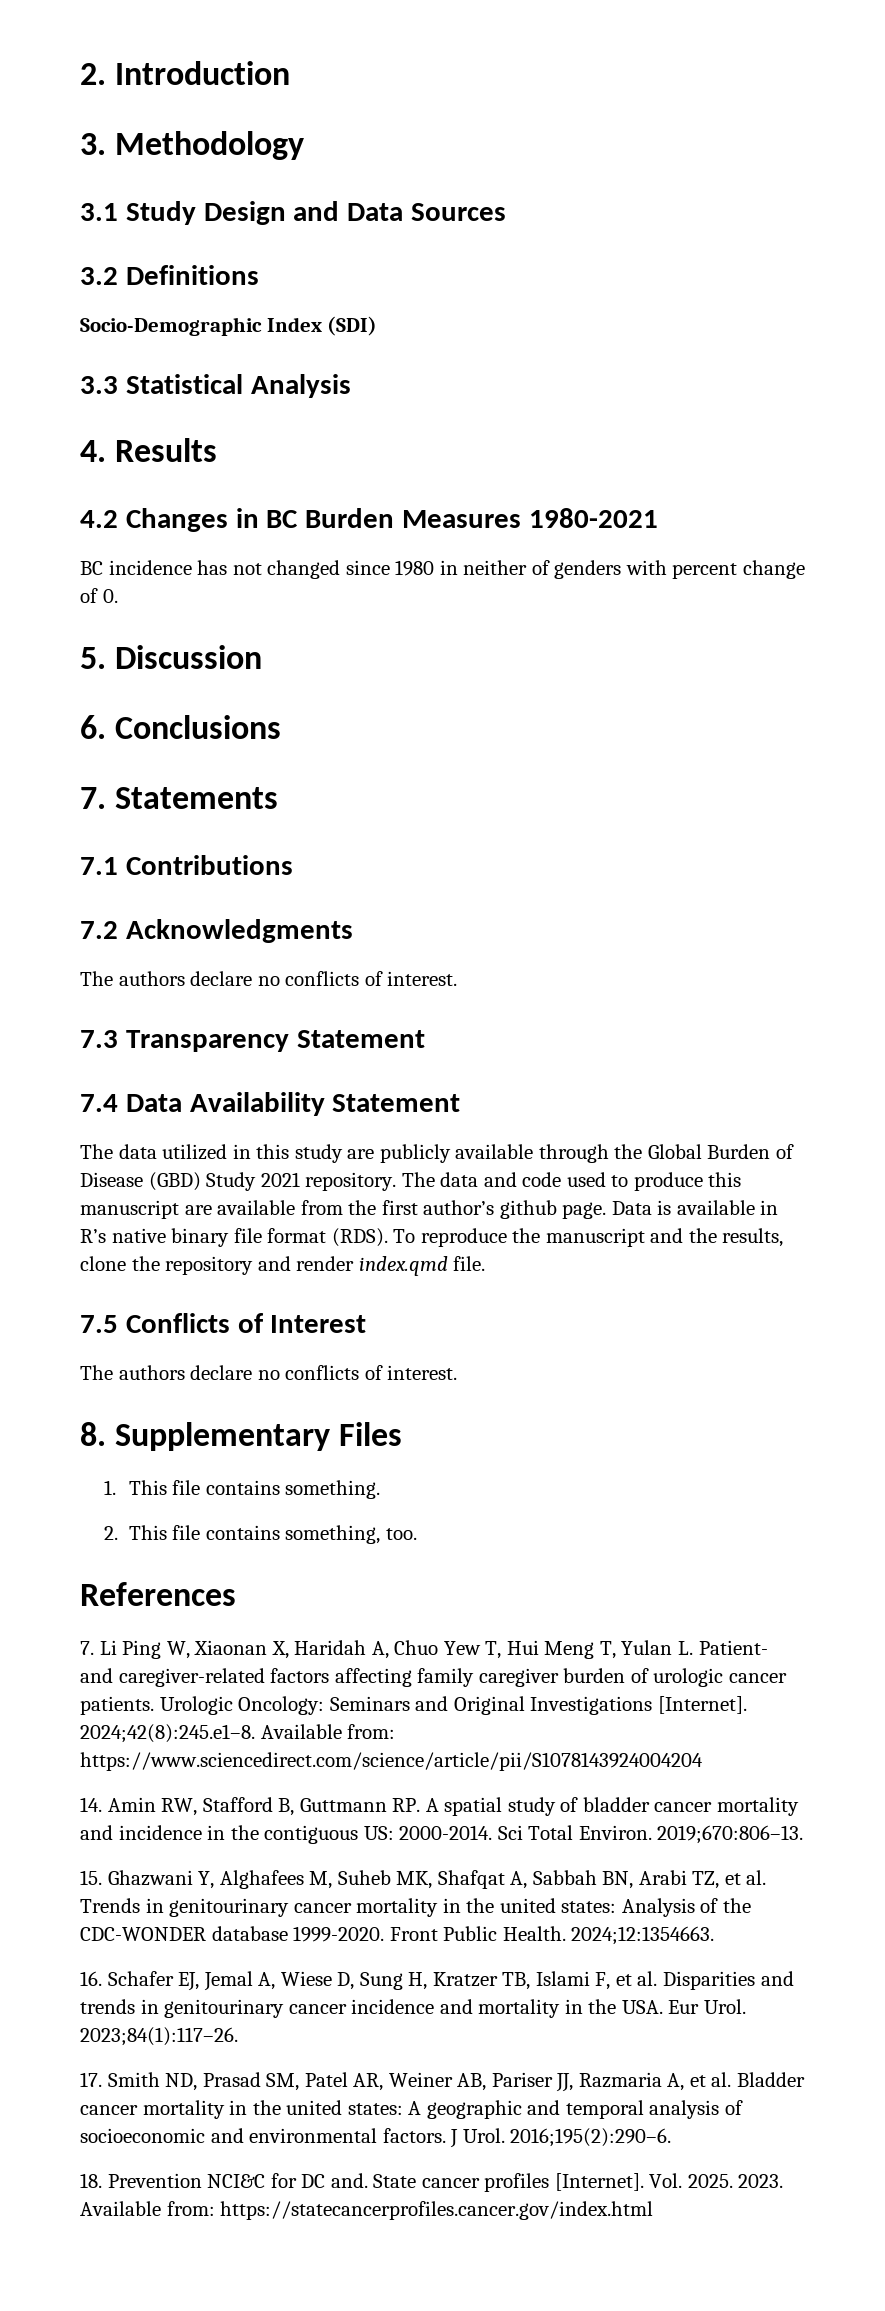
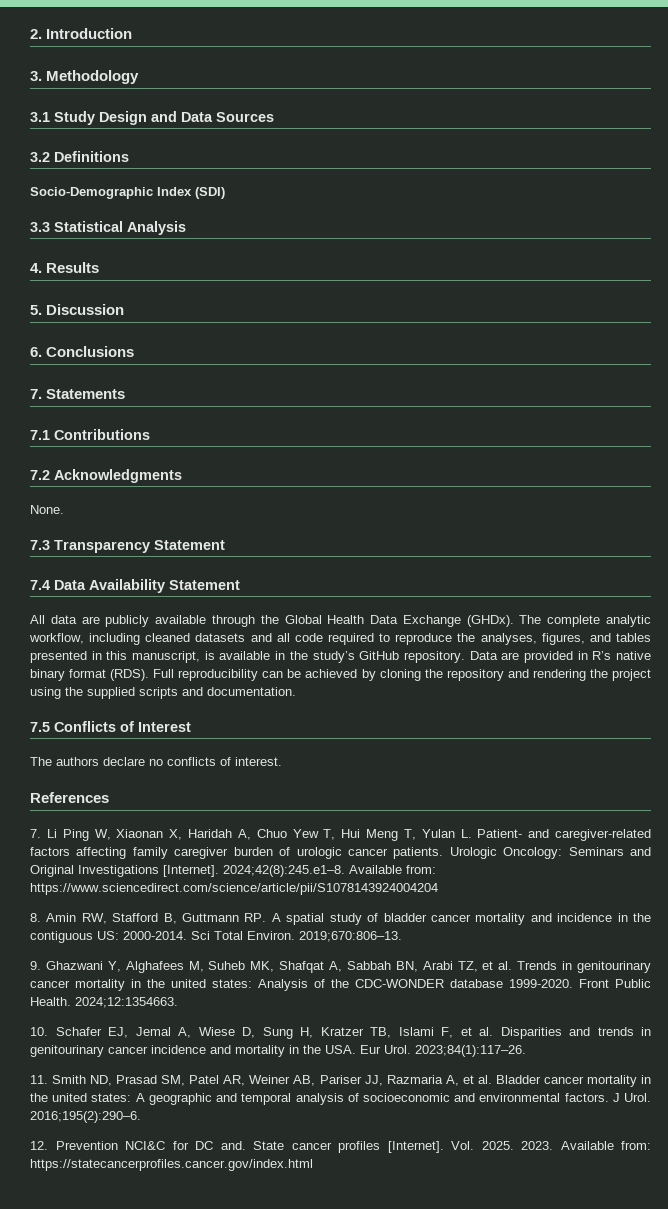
- 4.2 Changes in BC Burden Measures 1980-2021
- BC incidence has not changed since 1980 in neither of genders with percent change of 0.
  7.2 Acknowledgments
- The authors declare no conflicts of interest.
+ None.
- The data utilized in this study are publicly available through the Global Burden of Disease (GBD) Study 2021 repository. The data and code used to produce this manuscript are available from the first author’s github page. Data is available in R’s native binary file format (RDS).
+ All data are publicly available through the Global Health Data Exchange (GHDx). The complete analytic workflow, including cleaned datasets and all code required to reproduce the analyses, figures, and tables presented in this manuscript, is available in the study’s GitHub repository. Data are provided in R’s native binary format (RDS).
- To reproduce the manuscript and the results, clone the repository and render index.qmd file.
+ Full reproducibility can be achieved by cloning the repository and rendering the project using the supplied scripts and documentation.
- 8. Supplementary Files
- 1. This file contains something.
- 2. This file contains something, too.
- 14. Amin RW, Stafford B, Guttmann RP. A spatial study of bladder cancer mortality and incidence in the contiguous US: 2000-2014.
+ 8. Amin RW, Stafford B, Guttmann RP. A spatial study of bladder cancer mortality and incidence in the contiguous US: 2000-2014.
- 15. Ghazwani Y, Alghafees M, Suheb MK, Shafqat A, Sabbah BN, Arabi TZ, et al. Trends in genitourinary cancer mortality in the united states: Analysis of the CDC-WONDER database 1999-2020.
+ 9. Ghazwani Y, Alghafees M, Suheb MK, Shafqat A, Sabbah BN, Arabi TZ, et al. Trends in genitourinary cancer mortality in the united states: Analysis of the CDC-WONDER database 1999-2020.
- 16. Schafer EJ, Jemal A, Wiese D, Sung H, Kratzer TB, Islami F, et al. Disparities and trends in genitourinary cancer incidence and mortality in the USA. Eur Urol.
+ 10. Schafer EJ, Jemal A, Wiese D, Sung H, Kratzer TB, Islami F, et al. Disparities and trends in genitourinary cancer incidence and mortality in the USA. Eur Urol.
- 17. Smith ND, Prasad SM, Patel AR, Weiner AB, Pariser JJ, Razmaria A, et al. Bladder cancer mortality in the united states: A geographic and temporal analysis of socioeconomic and environmental factors.
+ 11. Smith ND, Prasad SM, Patel AR, Weiner AB, Pariser JJ, Razmaria A, et al. Bladder cancer mortality in the united states: A geographic and temporal analysis of socioeconomic and environmental factors.
- 18. Prevention NCI&C for DC and.
+ 12. Prevention NCI&C for DC and.

